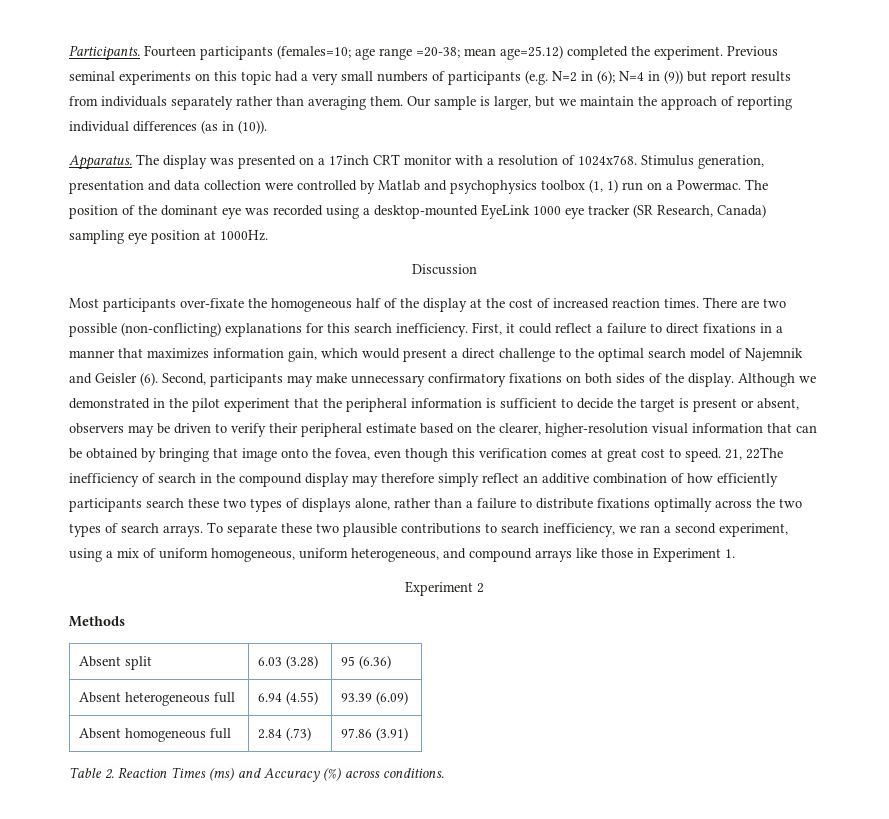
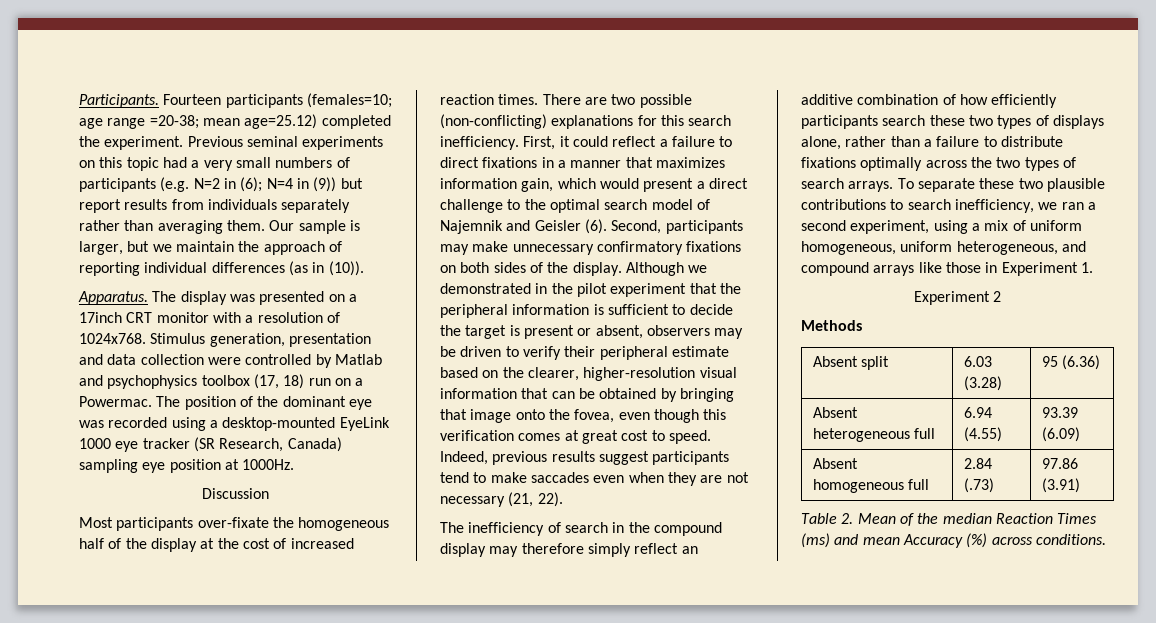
- Stimulus generation, presentation and data collection were controlled by Matlab and psychophysics toolbox (1, 1) run on a Powermac.
+ Stimulus generation, presentation and data collection were controlled by Matlab and psychophysics toolbox (17, 18) run on a Powermac.
- 21, 22The inefficiency of search in the compound display may therefore simply reflect an additive combination of how efficiently participants search these two types of displays alone, rather than a failure to distribute fixations optimally across the two types of search arrays.
+ Indeed, previous results suggest participants tend to make saccades even when they are not necessary (21, 22).
+ The inefficiency of search in the compound display may therefore simply reflect an additive combination of how efficiently participants search these two types of displays alone, rather than a failure to distribute fixations optimally across the two types of search arrays.
- Table 2. Reaction Times (ms) and Accuracy (%) across conditions.
+ Table 2. Mean of the median Reaction Times (ms) and mean Accuracy (%) across conditions.

